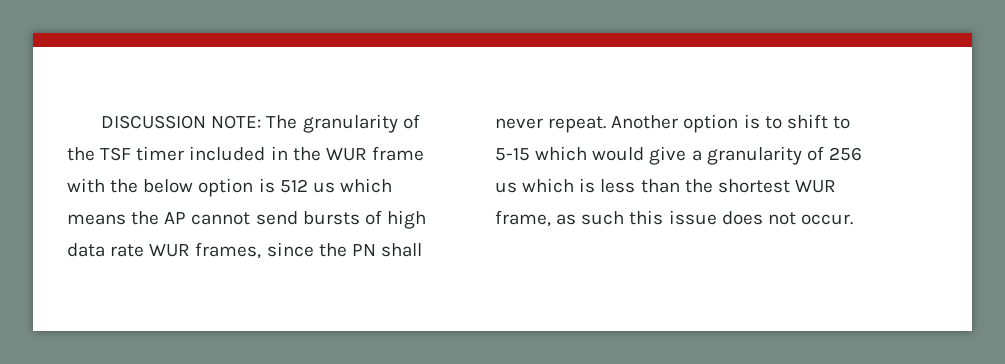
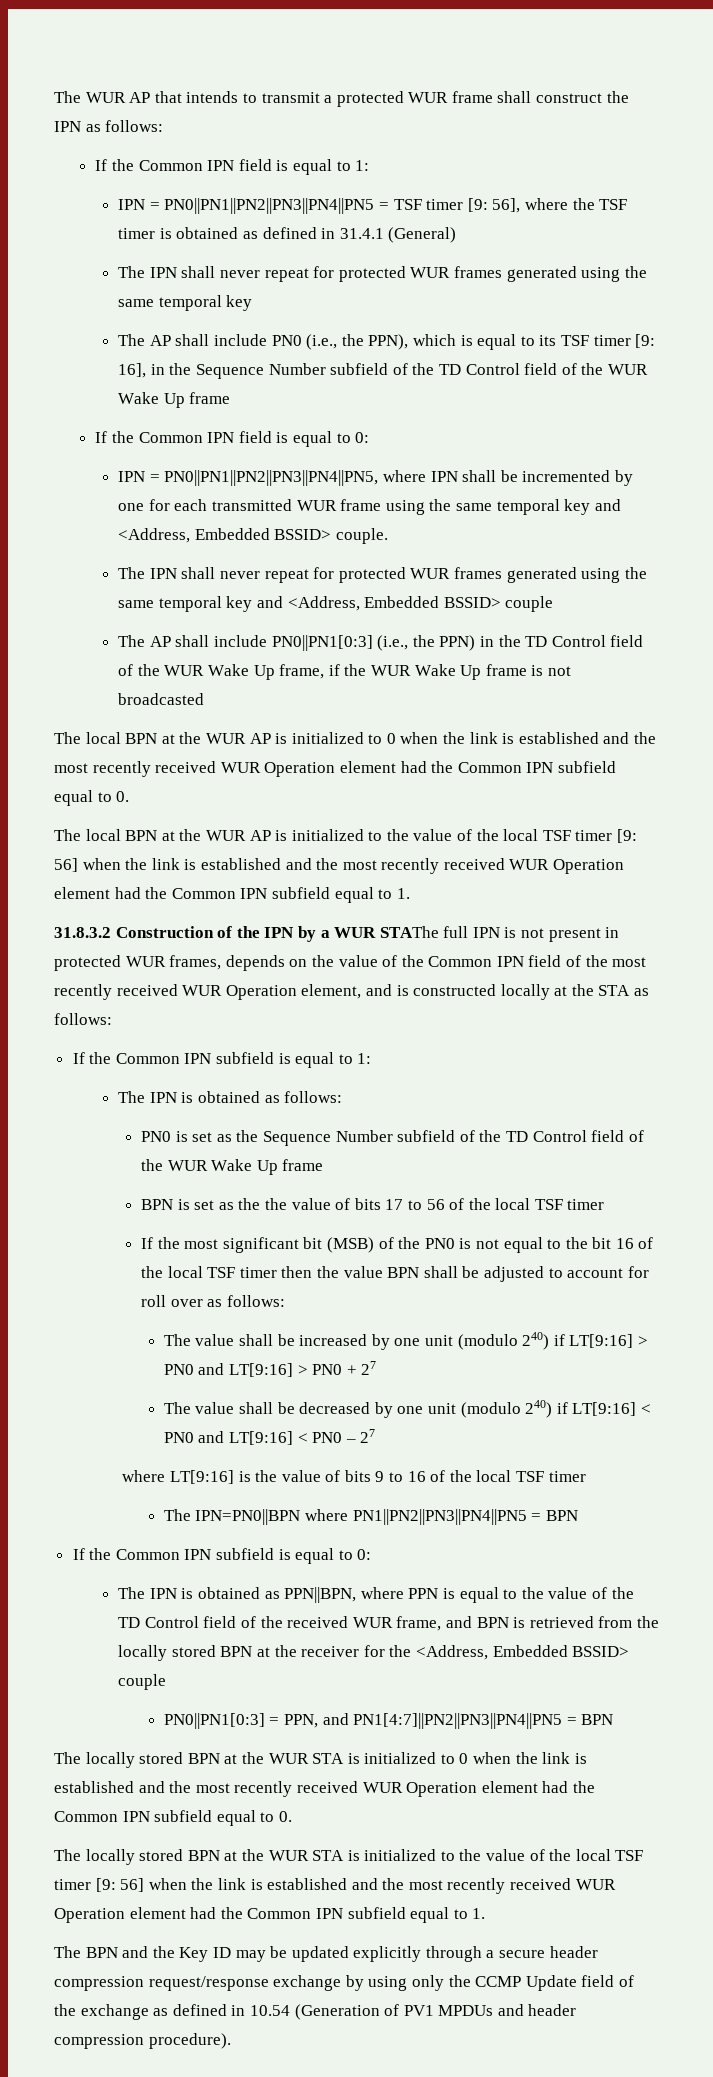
- DISCUSSION NOTE: The granularity of the TSF timer included in the WUR frame with the below option is 512 us which means the AP cannot send bursts of high data rate WUR frames, since the PN shall never repeat. Another option is to shift to 5-15 which would give a granularity of 256 us which is less than the shortest WUR frame, as such this issue does not occur.
+ The WUR AP that intends to transmit a protected WUR frame shall construct the IPN as follows:
+ If the Common IPN field is equal to 1:
+ IPN = PN0||PN1||PN2||PN3||PN4||PN5 = TSF timer [9: 56], where the TSF timer is obtained as defined in 31.4.1 (General)
+ The IPN shall never repeat for protected WUR frames generated using the same temporal key
+ The AP shall include PN0 (i.e., the PPN), which is equal to its TSF timer [9: 16], in the Sequence Number subfield of the TD Control field of the WUR Wake Up frame
+ If the Common IPN field is equal to 0:
+ IPN = PN0||PN1||PN2||PN3||PN4||PN5, where IPN shall be incremented by one for each transmitted WUR frame using the same temporal key and <Address, Embedded BSSID> couple.
+ The IPN shall never repeat for protected WUR frames generated using the same temporal key and <Address, Embedded BSSID> couple
+ The AP shall include PN0||PN1[0:3] (i.e., the PPN) in the TD Control field of the WUR Wake Up frame, if the WUR Wake Up frame is not broadcasted
+ The local BPN at the WUR AP is initialized to 0 when the link is established and the most recently received WUR Operation element had the Common IPN subfield equal to 0.
+ The local BPN at the WUR AP is initialized to the value of the local TSF timer [9: 56] when the link is established and the most recently received WUR Operation element had the Common IPN subfield equal to 1.
+ 31.8.3.2 Construction of the IPN by a WUR STAThe full IPN is not present in protected WUR frames, depends on the value of the Common IPN field of the most recently received WUR Operation element, and is constructed locally at the STA as follows:
+ If the Common IPN subfield is equal to 1:
+ The IPN is obtained as follows:
+ PN0 is set as the Sequence Number subfield of the TD Control field of the WUR Wake Up frame
+ BPN is set as the the value of bits 17 to 56 of the local TSF timer
+ If the most significant bit (MSB) of the PN0 is not equal to the bit 16 of the local TSF timer then the value BPN shall be adjusted to account for roll over as follows:
+ The value shall be increased by one unit (modulo 240) if LT[9:16] > PN0 and LT[9:16] > PN0 + 27
+ The value shall be decreased by one unit (modulo 240) if LT[9:16] < PN0 and LT[9:16] < PN0 – 27
+ where LT[9:16] is the value of bits 9 to 16 of the local TSF timer
+ The IPN=PN0||BPN where PN1||PN2||PN3||PN4||PN5 = BPN
+ If the Common IPN subfield is equal to 0:
+ The IPN is obtained as PPN||BPN, where PPN is equal to the value of the TD Control field of the received WUR frame, and BPN is retrieved from the locally stored BPN at the receiver for the <Address, Embedded BSSID> couple
+ PN0||PN1[0:3] = PPN, and PN1[4:7]||PN2||PN3||PN4||PN5 = BPN
+ The locally stored BPN at the WUR STA is initialized to 0 when the link is established and the most recently received WUR Operation element had the Common IPN subfield equal to 0.
+ The locally stored BPN at the WUR STA is initialized to the value of the local TSF timer [9: 56] when the link is established and the most recently received WUR Operation element had the Common IPN subfield equal to 1.
+ The BPN and the Key ID may be updated explicitly through a secure header compression request/response exchange by using only the CCMP Update field of the exchange as defined in 10.54 (Generation of PV1 MPDUs and header compression procedure).

